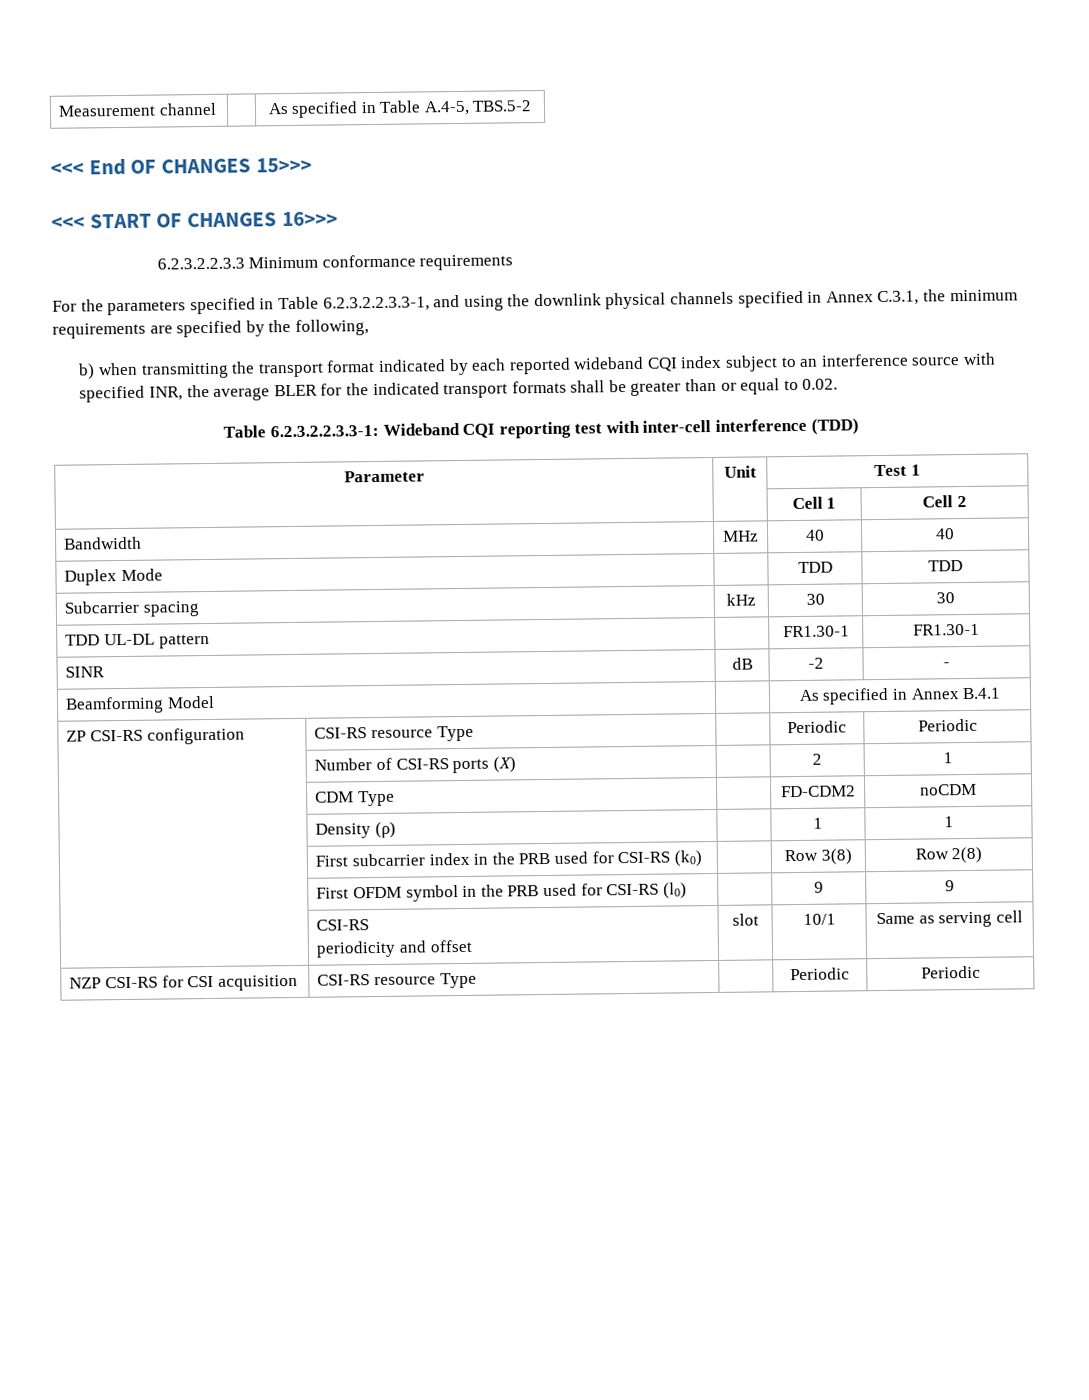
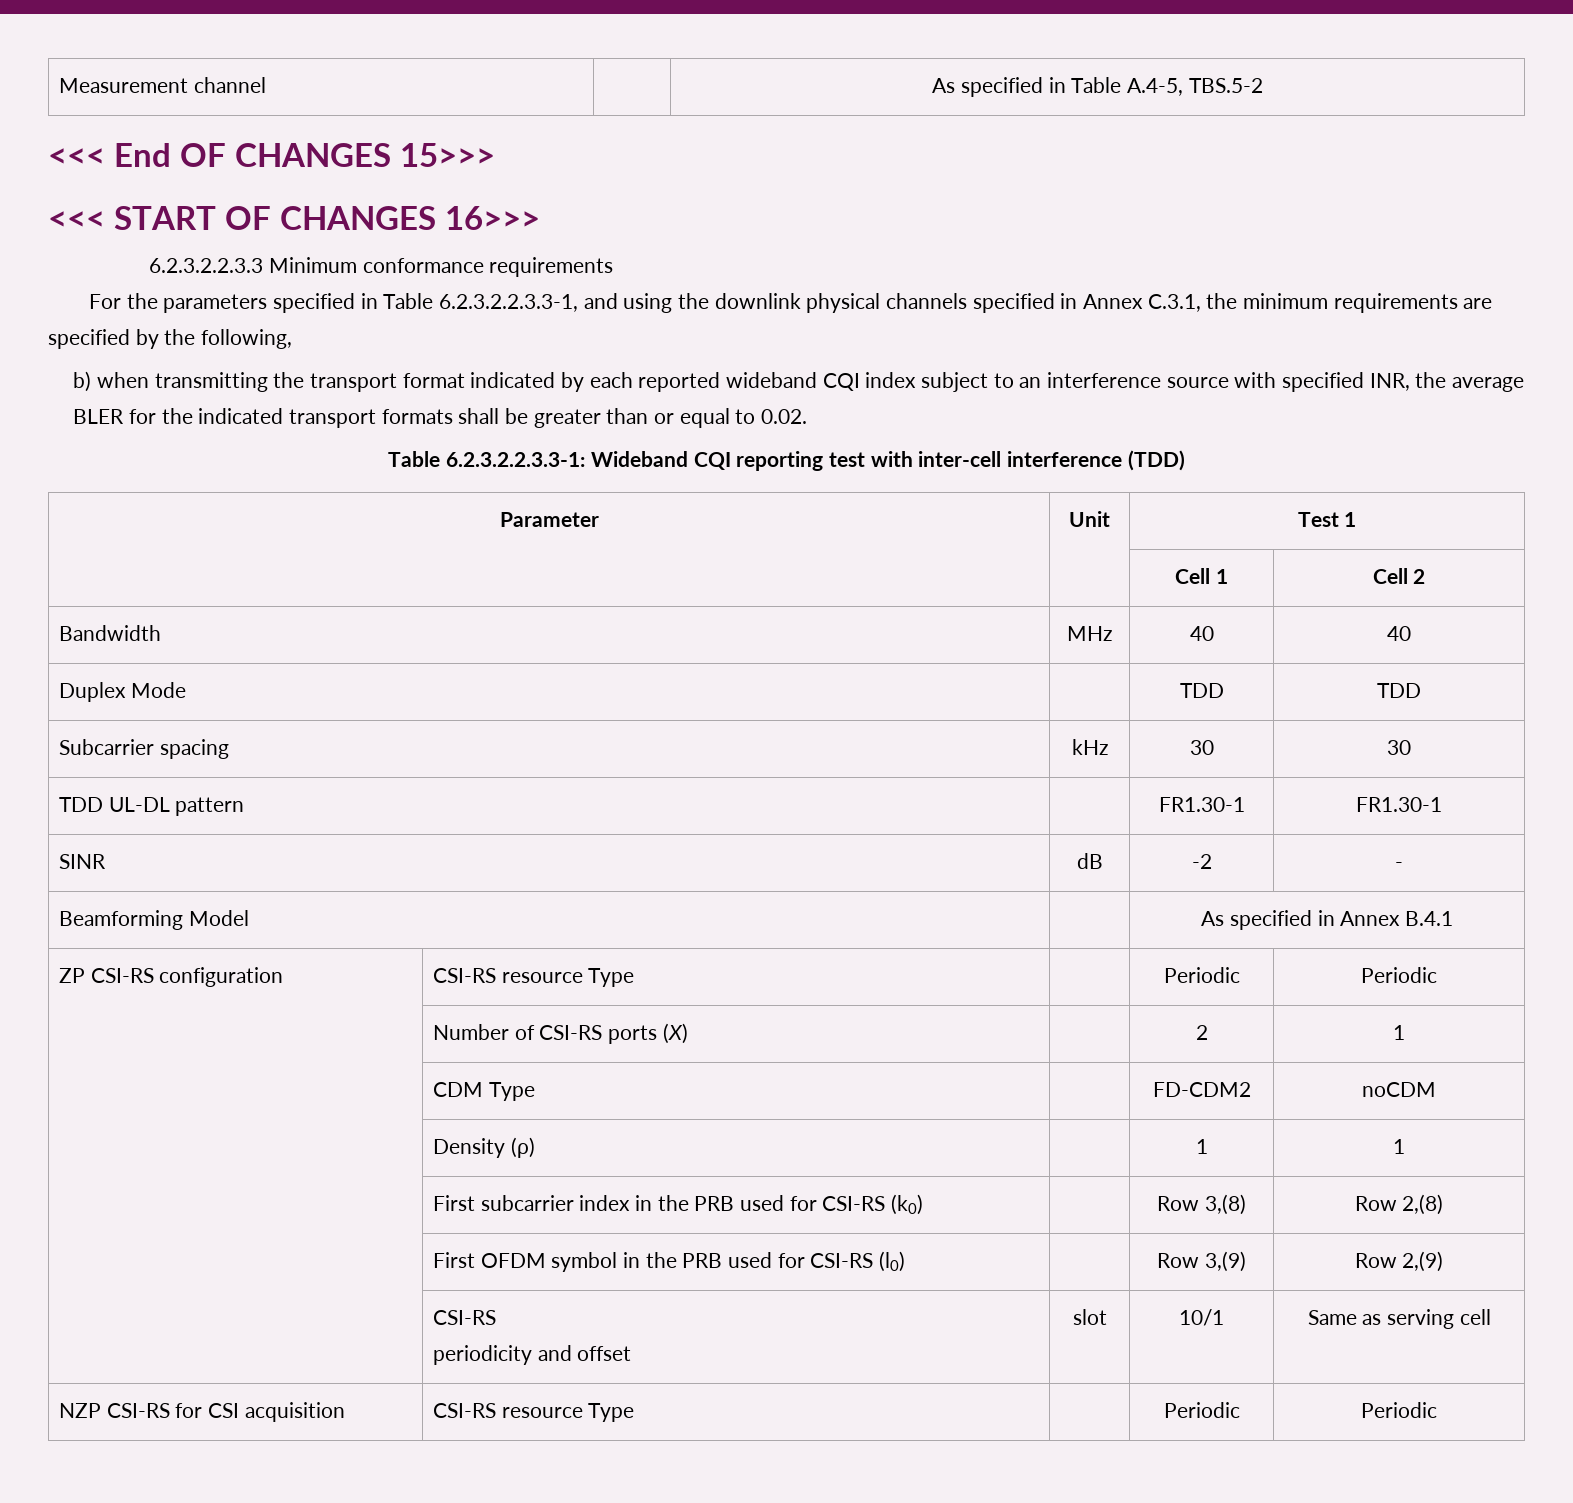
- | First subcarrier index in the PRB used for CSI-RS (k0) | | Row 3(8) | Row 2(8)
+ | First subcarrier index in the PRB used for CSI-RS (k0) | | Row 3,(8) | Row 2,(8)
- | First OFDM symbol in the PRB used for CSI-RS (l0) | | 9 | 9
+ | First OFDM symbol in the PRB used for CSI-RS (l0) | | Row 3,(9) | Row 2,(9)

